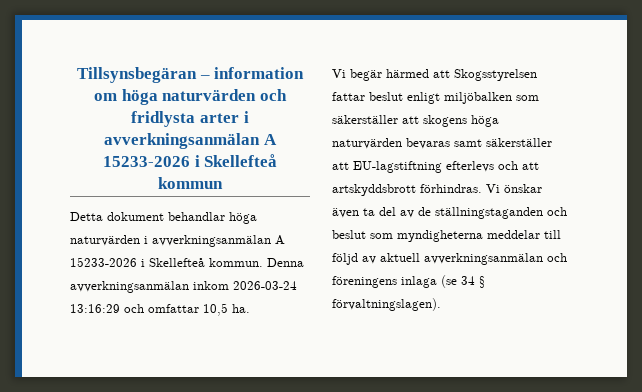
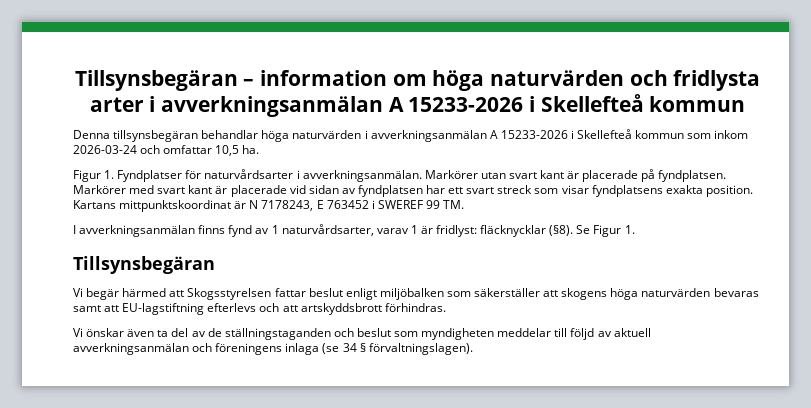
- Detta dokument behandlar höga naturvärden i avverkningsanmälan A 15233-2026 i Skellefteå kommun. Denna avverkningsanmälan inkom 2026-03-24 13:16:29 och omfattar 10,5 ha.
+ Denna tillsynsbegäran behandlar höga naturvärden i avverkningsanmälan A 15233-2026 i Skellefteå kommun som inkom 2026-03-24 och omfattar 10,5 ha.
+ Figur 1. Fyndplatser för naturvårdsarter i avverkningsanmälan. Markörer utan svart kant är placerade på fyndplatsen. Markörer med svart kant är placerade vid sidan av fyndplatsen har ett svart streck som visar fyndplatsens exakta position. Kartans mittpunktskoordinat är N 7178243, E 763452 i SWEREF 99 TM.
+ I avverkningsanmälan finns fynd av 1 naturvårdsarter, varav 1 är fridlyst: fläcknycklar (§8). Se Figur 1.
+ Tillsynsbegäran
- Vi begär härmed att Skogsstyrelsen fattar beslut enligt miljöbalken som säkerställer att skogens höga naturvärden bevaras samt säkerställer att EU-lagstiftning efterlevs och att artskyddsbrott förhindras. Vi önskar även ta del av de ställningstaganden och beslut som myndigheterna meddelar till följd av aktuell avverkningsanmälan och föreningens inlaga (se 34 § förvaltningslagen).
+ Vi begär härmed att Skogsstyrelsen fattar beslut enligt miljöbalken som säkerställer att skogens höga naturvärden bevaras samt att EU-lagstiftning efterlevs och att artskyddsbrott förhindras.
+ Vi önskar även ta del av de ställningstaganden och beslut som myndigheten meddelar till följd av aktuell avverkningsanmälan och föreningens inlaga (se 34 § förvaltningslagen).

